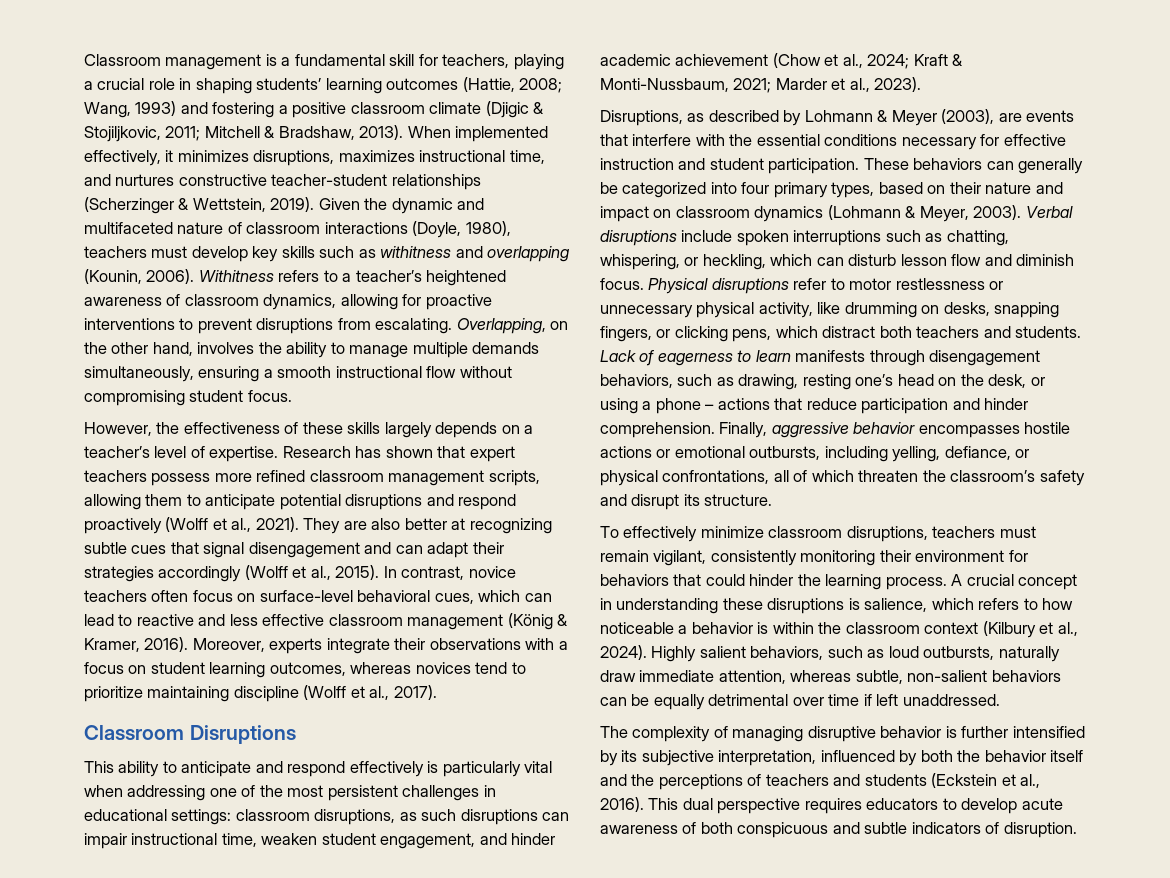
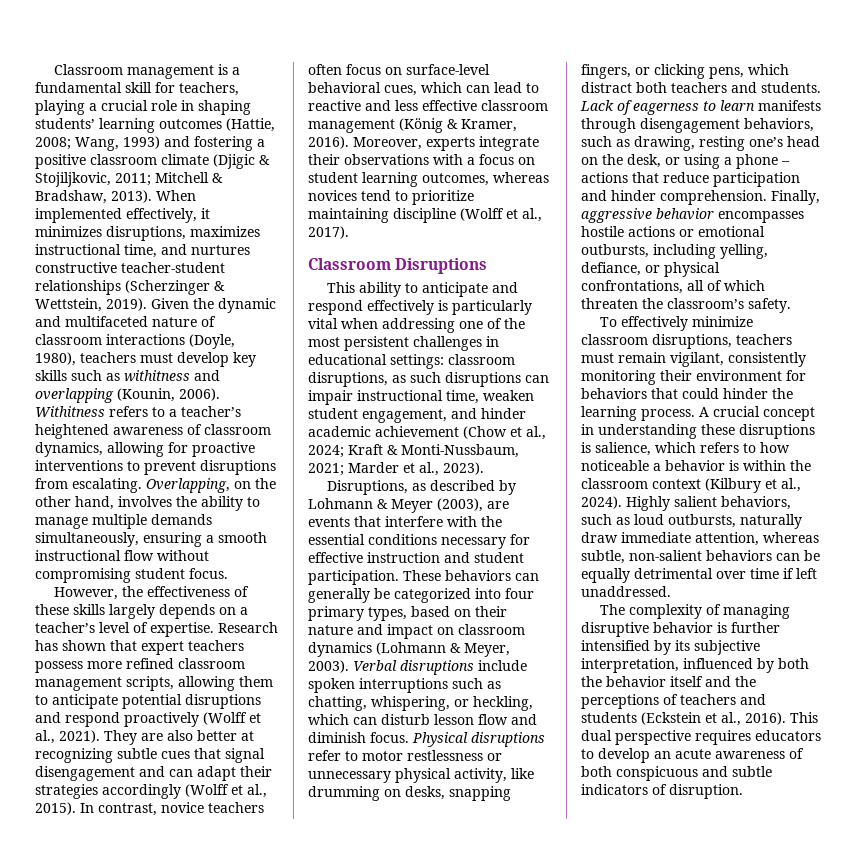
- Finally, aggressive behavior encompasses hostile actions or emotional outbursts, including yelling, defiance, or physical confrontations, all of which threaten the classroom’s safety and disrupt its structure.
+ Finally, aggressive behavior encompasses hostile actions or emotional outbursts, including yelling, defiance, or physical confrontations, all of which threaten the classroom’s safety.
- This dual perspective requires educators to develop acute awareness of both conspicuous and subtle indicators of disruption.
+ This dual perspective requires educators to develop an acute awareness of both conspicuous and subtle indicators of disruption.

